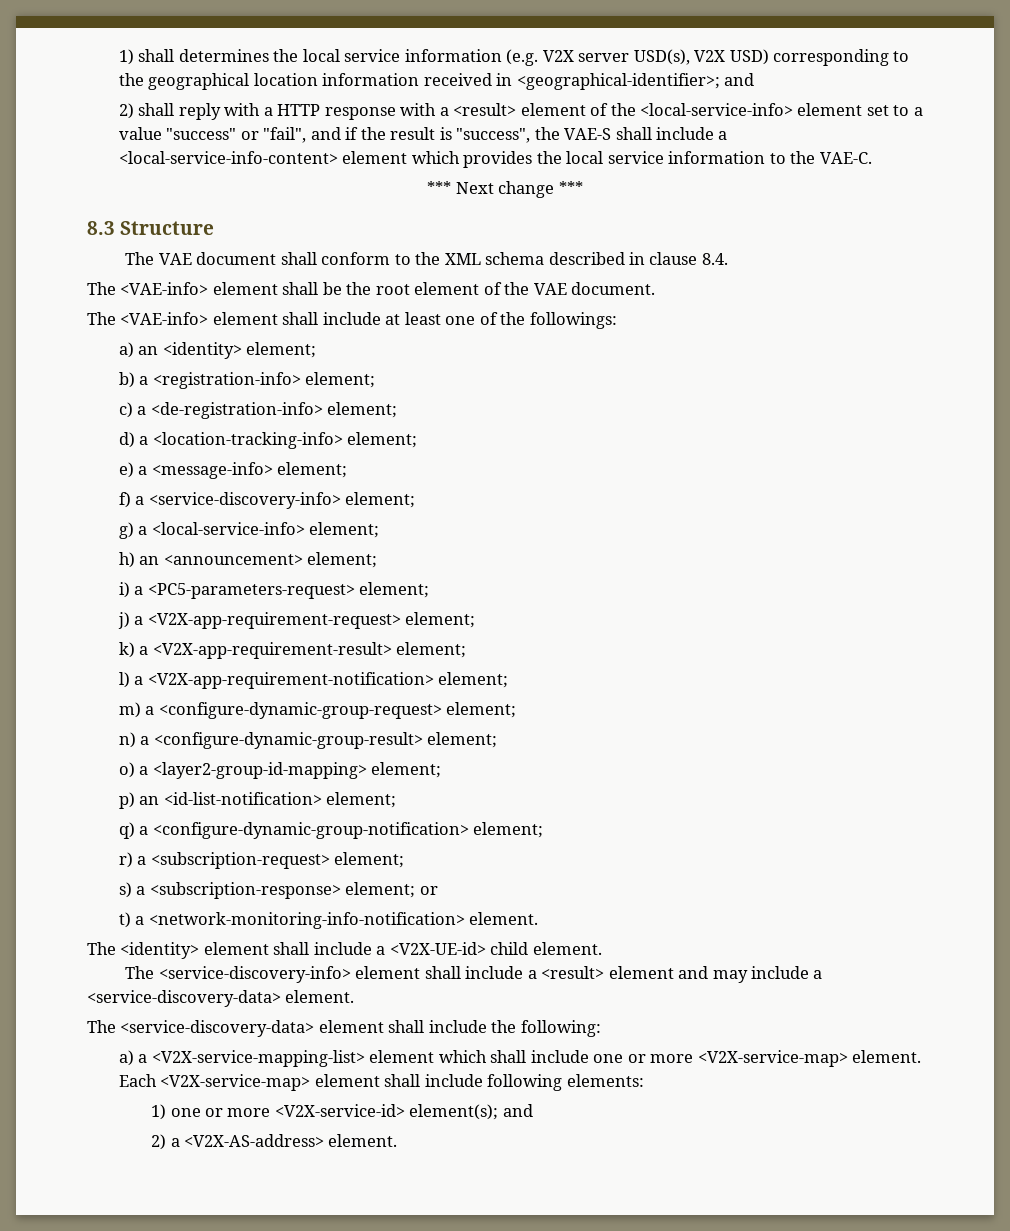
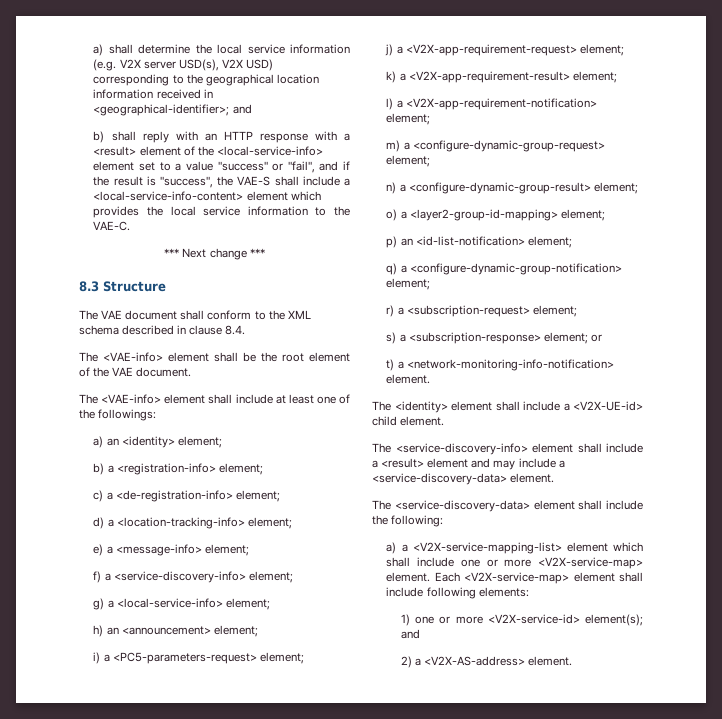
- 1) shall determines the local service information (e.g. V2X server USD(s), V2X USD) corresponding to the geographical location information received in <geographical-identifier>; and
+ a) shall determine the local service information (e.g. V2X server USD(s), V2X USD) corresponding to the geographical location information received in <geographical-identifier>; and
- 2) shall reply with a HTTP response with a <result> element of the <local-service-info> element set to a value "success" or "fail", and if the result is "success", the VAE-S shall include a <local-service-info-content> element which provides the local service information to the VAE-C.
+ b) shall reply with an HTTP response with a <result> element of the <local-service-info> element set to a value "success" or "fail", and if the result is "success", the VAE-S shall include a <local-service-info-content> element which provides the local service information to the VAE-C.

